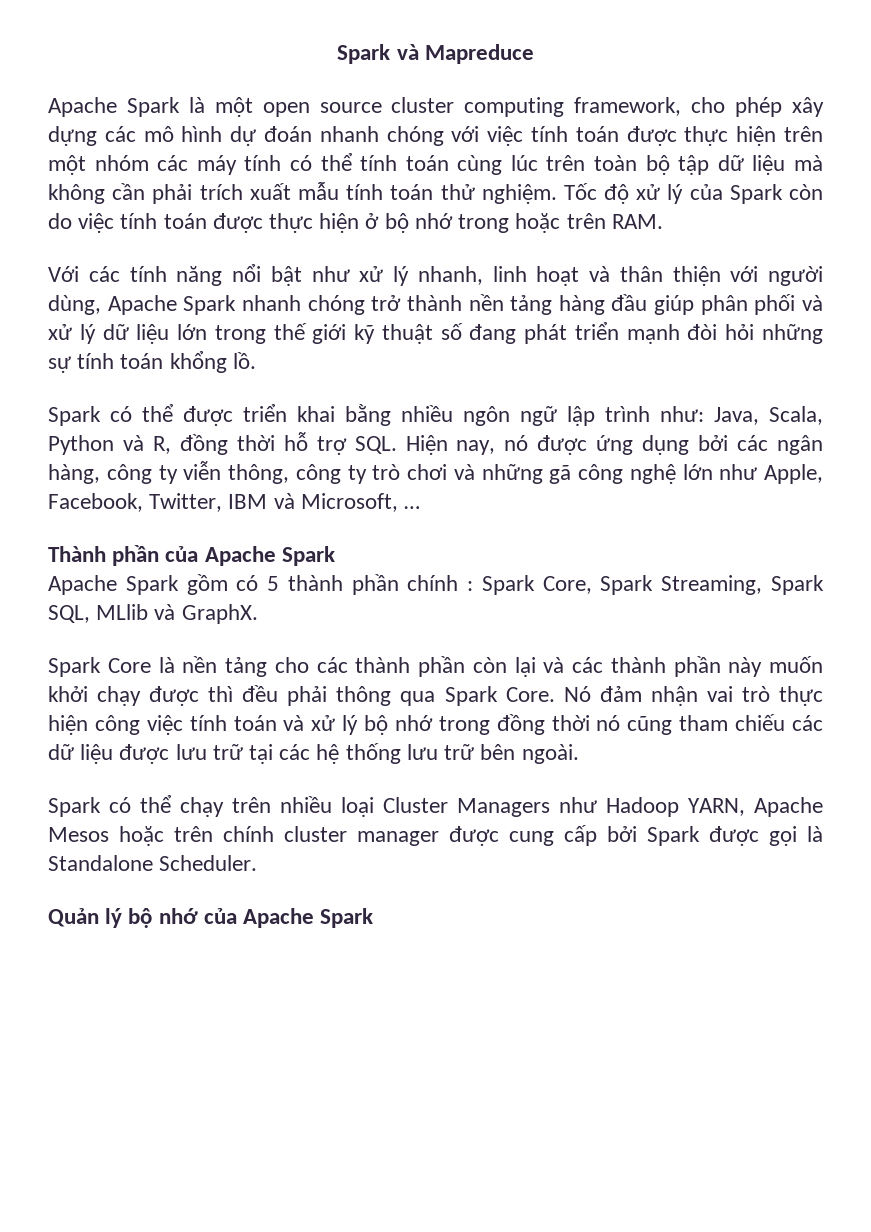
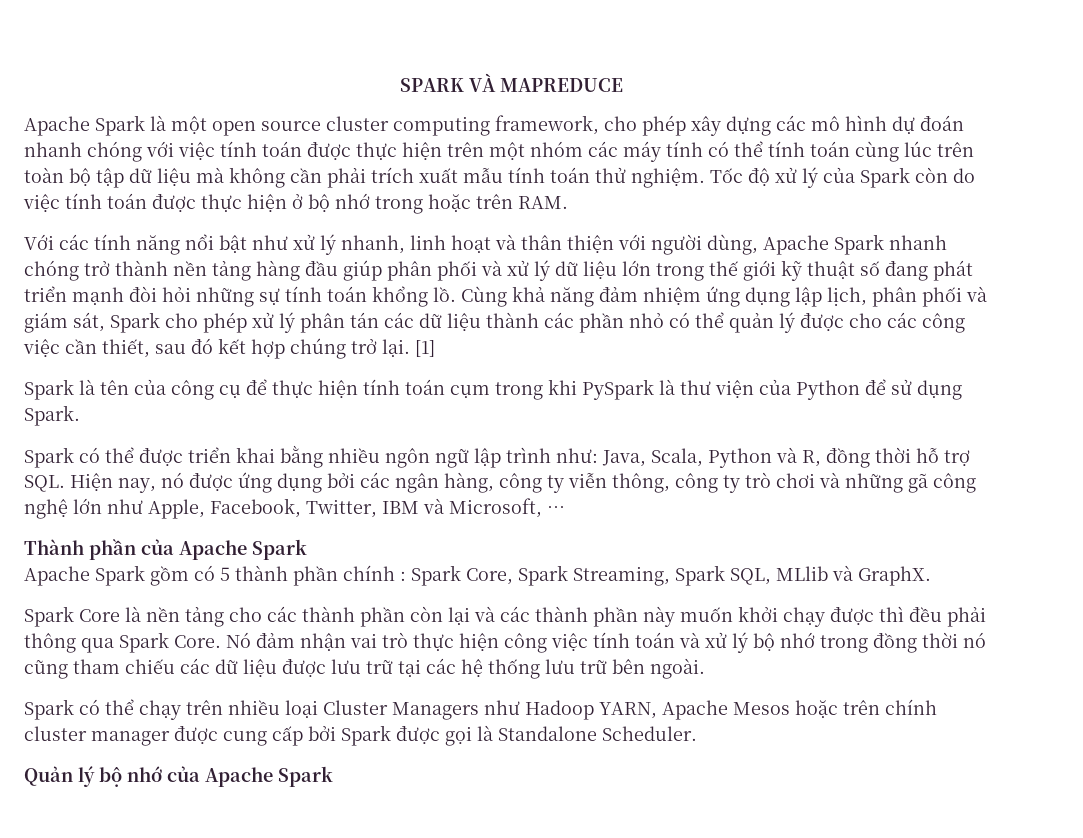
- Spark và Mapreduce
+ SPARK VÀ MAPREDUCE
+ Cùng khả năng đảm nhiệm ứng dụng lập lịch, phân phối và giám sát, Spark cho phép xử lý phân tán các dữ liệu thành các phần nhỏ có thể quản lý được cho các công việc cần thiết, sau đó kết hợp chúng trở lại. [1]
+ Spark là tên của công cụ để thực hiện tính toán cụm trong khi PySpark là thư viện của Python để sử dụng Spark.

